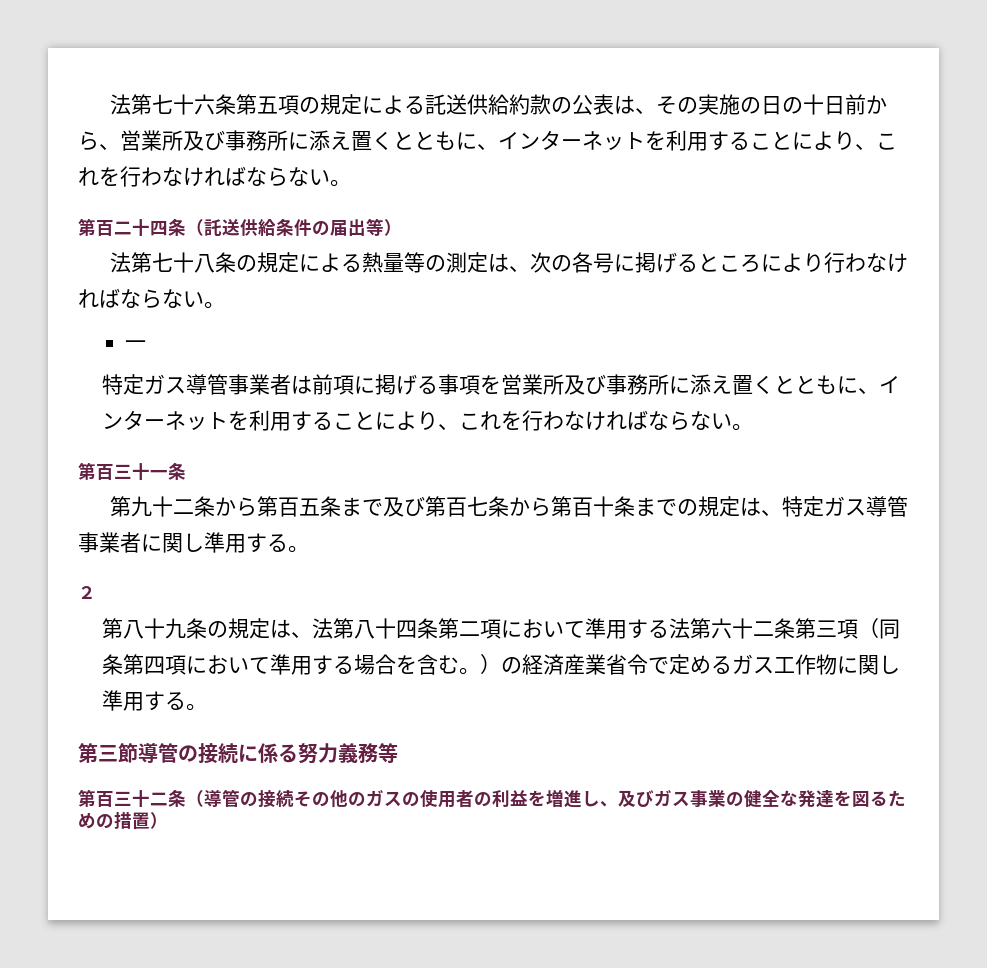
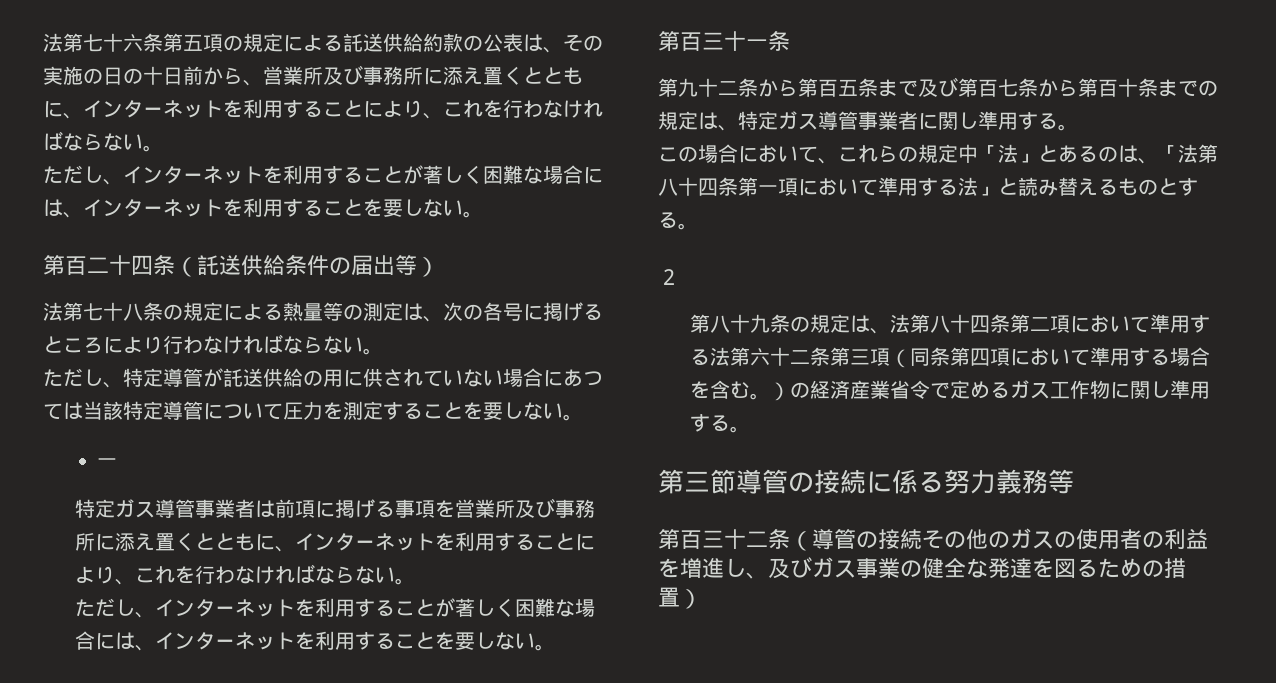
  法第七十六条第五項の規定による託送供給約款の公表は、その実施の日の十日前から、営業所及び事務所に添え置くとともに、インターネットを利用することにより、これを行わなければならない。
+ ただし、インターネットを利用することが著しく困難な場合には、インターネットを利用することを要しない。
+ ただし、特定導管が託送供給の用に供されていない場合にあつては当該特定導管について圧力を測定することを要しない。
  特定ガス導管事業者は前項に掲げる事項を営業所及び事務所に添え置くとともに、インターネットを利用することにより、これを行わなければならない。
+ ただし、インターネットを利用することが著しく困難な場合には、インターネットを利用することを要しない。
+ この場合において、これらの規定中「法」とあるのは、「法第八十四条第一項において準用する法」と読み替えるものとする。

